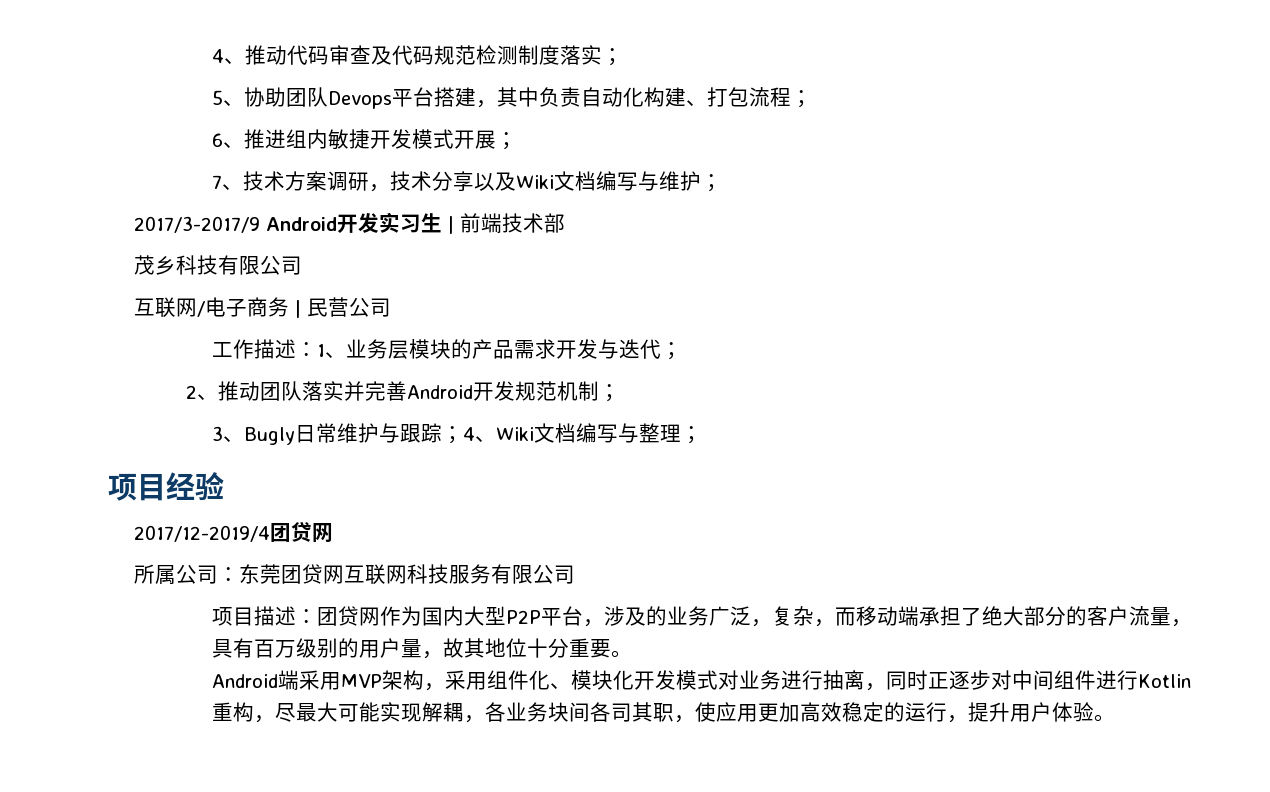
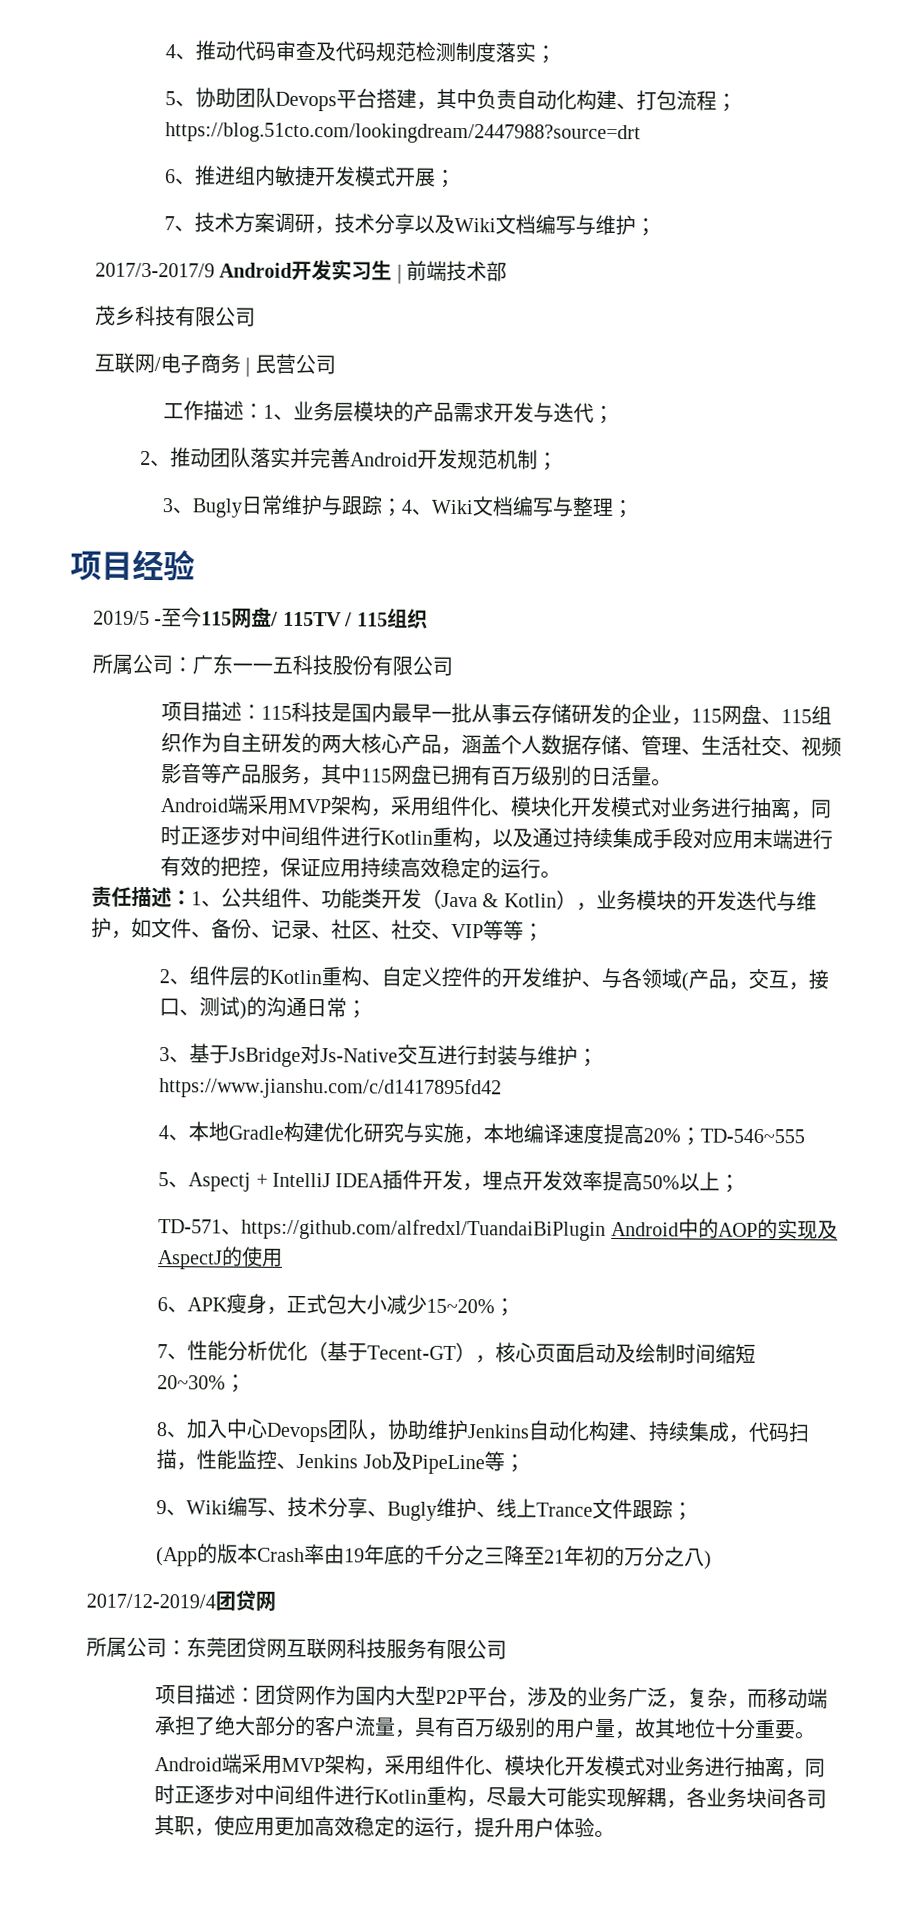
- 5、协助团队Devops平台搭建，其中负责自动化构建、打包流程；
+ 5、协助团队Devops平台搭建，其中负责自动化构建、打包流程；https://blog.51cto.com/lookingdream/2447988?source=drt
+ 2019/5 -至今115网盘/ 115TV / 115组织
+ 所属公司：广东一一五科技股份有限公司
+ 项目描述：115科技是国内最早一批从事云存储研发的企业，115网盘、115组织作为自主研发的两大核心产品，涵盖个人数据存储、管理、生活社交、视频影音等产品服务，其中115网盘已拥有百万级别的日活量。
+ Android端采用MVP架构，采用组件化、模块化开发模式对业务进行抽离，同时正逐步对中间组件进行Kotlin重构，以及通过持续集成手段对应用末端进行有效的把控，保证应用持续高效稳定的运行。
+ 责任描述：1、公共组件、功能类开发（Java & Kotlin），业务模块的开发迭代与维护，如文件、备份、记录、社区、社交、VIP等等；
+ 2、组件层的Kotlin重构、自定义控件的开发维护、与各领域(产品，交互，接口、测试)的沟通日常；
+ 3、基于JsBridge对Js-Native交互进行封装与维护；https://www.jianshu.com/c/d1417895fd42
+ 4、本地Gradle构建优化研究与实施，本地编译速度提高20%；TD-546~555
+ 5、Aspectj + IntelliJ IDEA插件开发，埋点开发效率提高50%以上；
+ TD-571、https://github.com/alfredxl/TuandaiBiPlugin Android中的AOP的实现及AspectJ的使用
+ 6、APK瘦身，正式包大小减少15~20%；
+ 7、性能分析优化（基于Tecent-GT），核心页面启动及绘制时间缩短20~30%；
+ 8、加入中心Devops团队，协助维护Jenkins自动化构建、持续集成，代码扫描，性能监控、Jenkins Job及PipeLine等；
+ 9、Wiki编写、技术分享、Bugly维护、线上Trance文件跟踪；
+ (App的版本Crash率由19年底的千分之三降至21年初的万分之八)

